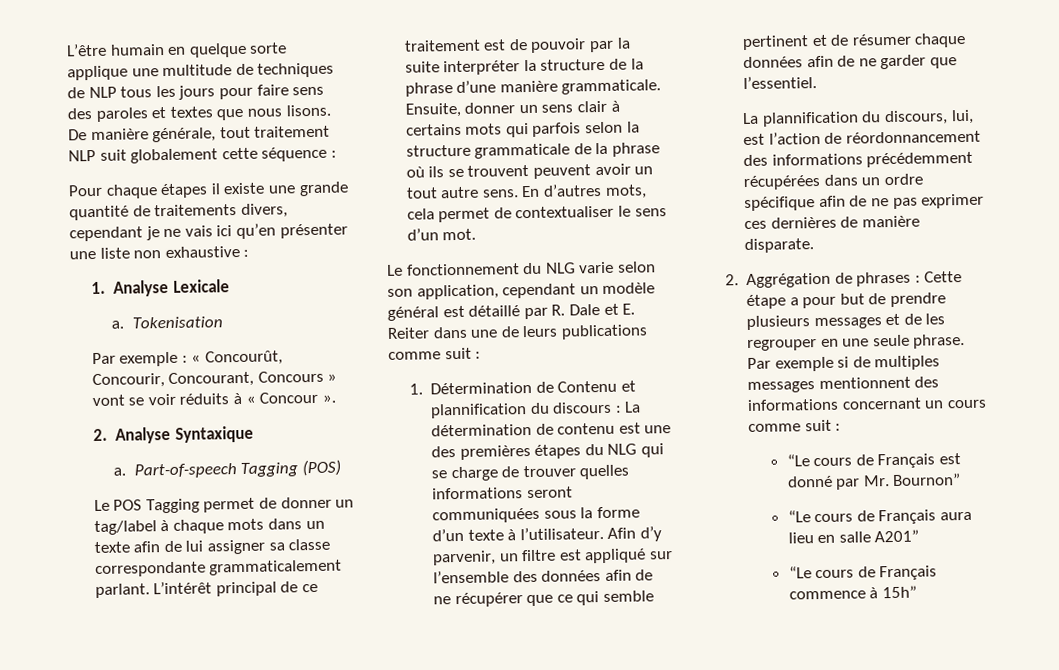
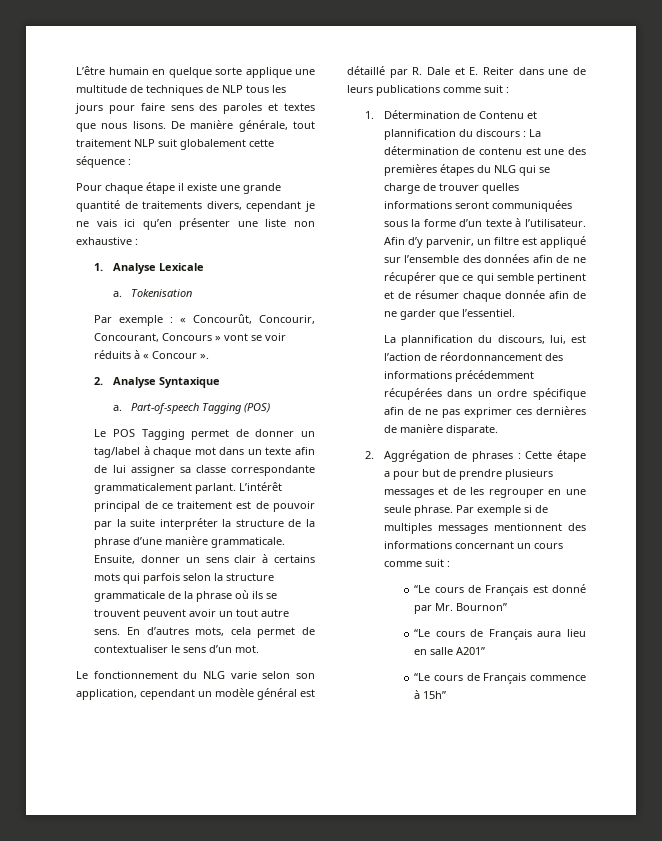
- Pour chaque étapes il existe une grande quantité de traitements divers, cependant je ne vais ici qu’en présenter une liste non exhaustive :
+ Pour chaque étape il existe une grande quantité de traitements divers, cependant je ne vais ici qu’en présenter une liste non exhaustive :
- Le POS Tagging permet de donner un tag/label à chaque mots dans un texte afin de lui assigner sa classe correspondante grammaticalement parlant.
+ Le POS Tagging permet de donner un tag/label à chaque mot dans un texte afin de lui assigner sa classe correspondante grammaticalement parlant.
- Afin d’y parvenir, un filtre est appliqué sur l’ensemble des données afin de ne récupérer que ce qui semble pertinent et de résumer chaque données afin de ne garder que l’essentiel.
+ Afin d’y parvenir, un filtre est appliqué sur l’ensemble des données afin de ne récupérer que ce qui semble pertinent et de résumer chaque donnée afin de ne garder que l’essentiel.

